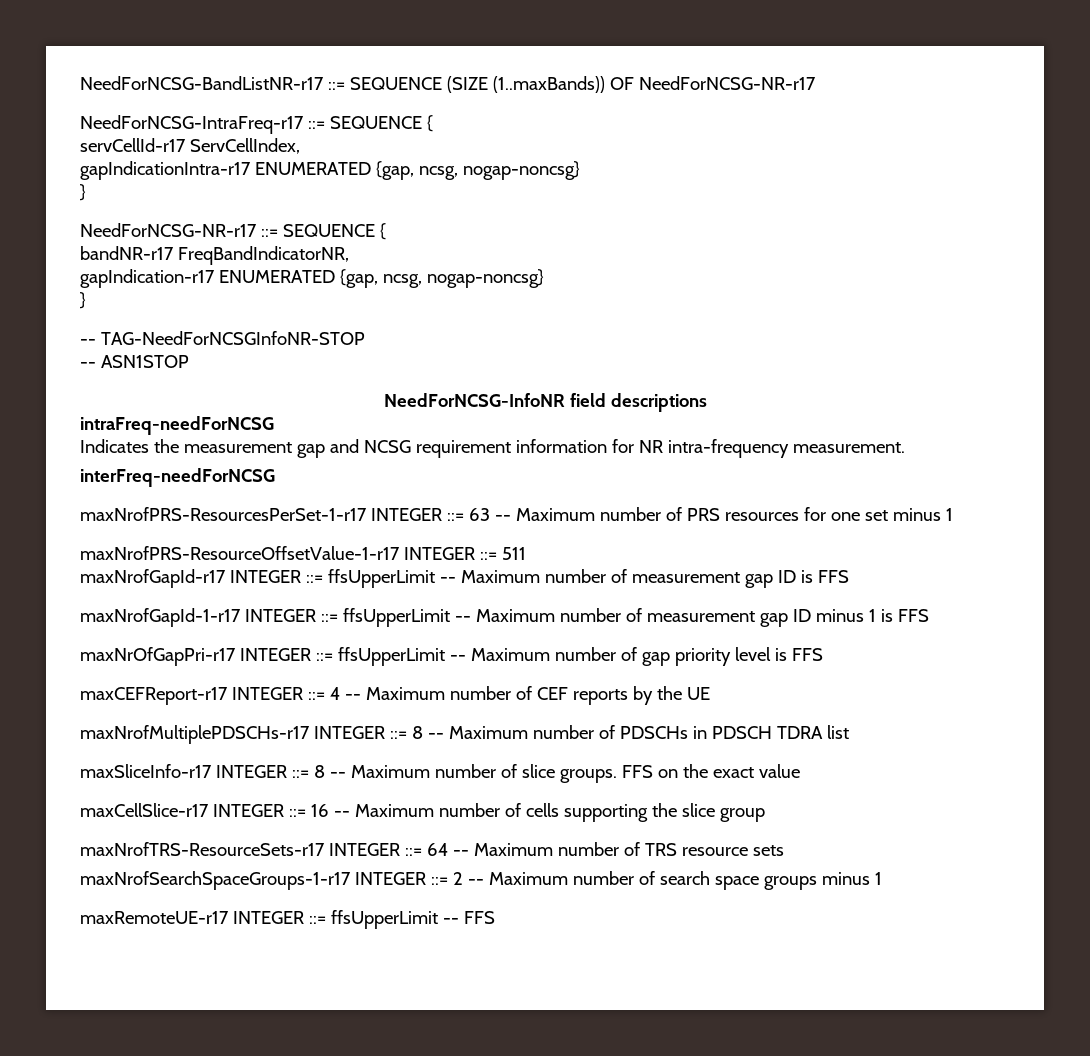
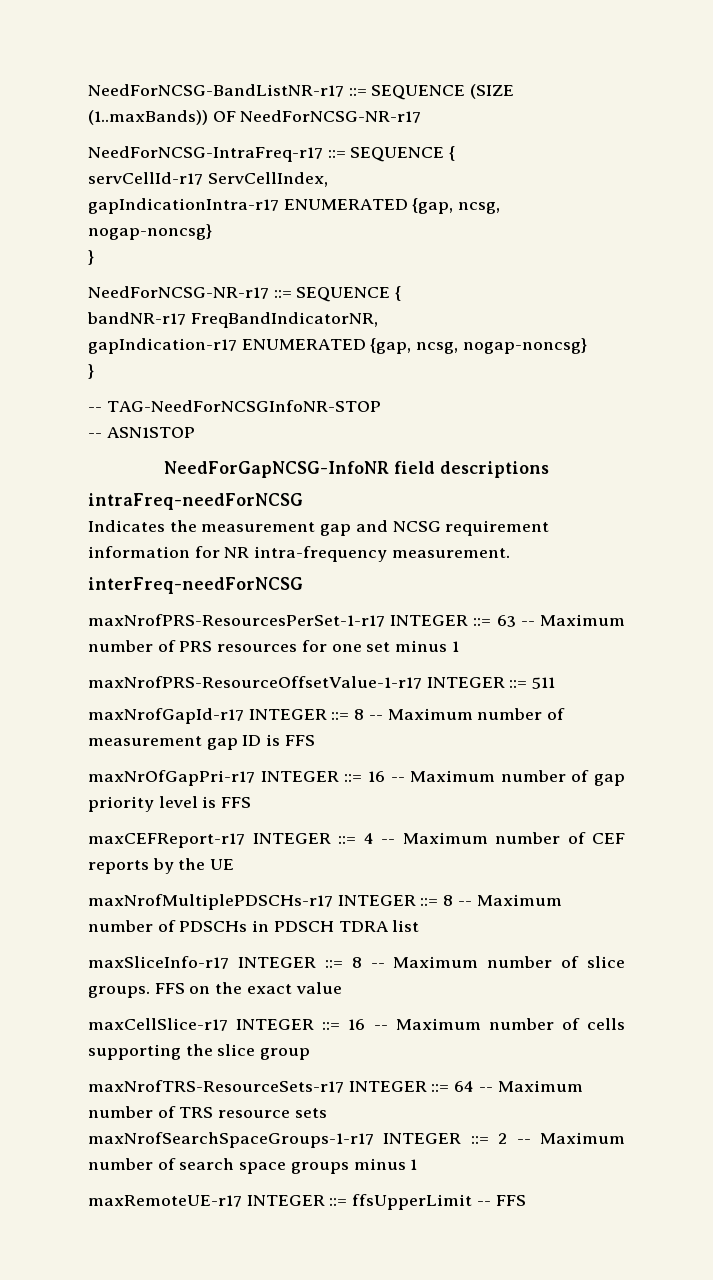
- NeedForNCSG-InfoNR field descriptions
+ NeedForGapNCSG-InfoNR field descriptions
- maxNrofGapId-r17 INTEGER ::= ffsUpperLimit -- Maximum number of measurement gap ID is FFS
+ maxNrofGapId-r17 INTEGER ::= 8 -- Maximum number of measurement gap ID is FFS
- maxNrofGapId-1-r17 INTEGER ::= ffsUpperLimit -- Maximum number of measurement gap ID minus 1 is FFS
- maxNrOfGapPri-r17 INTEGER ::= ffsUpperLimit -- Maximum number of gap priority level is FFS
+ maxNrOfGapPri-r17 INTEGER ::= 16 -- Maximum number of gap priority level is FFS

